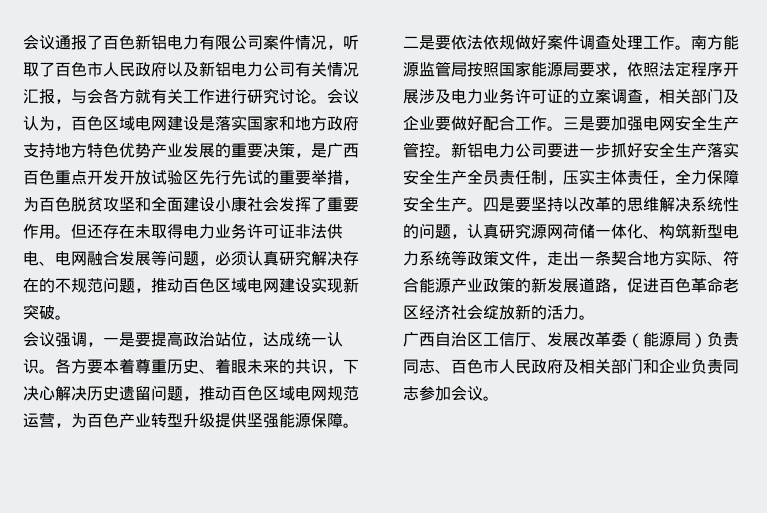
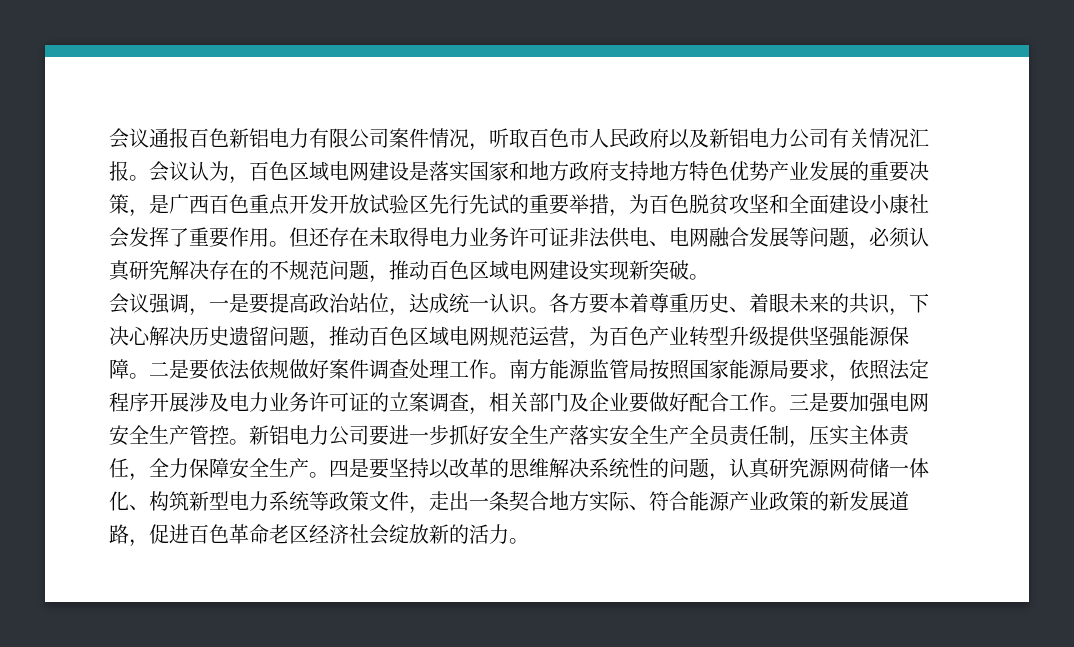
- 会议通报了百色新铝电力有限公司案件情况，听取了百色市人民政府以及新铝电力公司有关情况汇报，与会各方就有关工作进行研究讨论。
+ 会议通报百色新铝电力有限公司案件情况，听取百色市人民政府以及新铝电力公司有关情况汇报。
- 广西自治区工信厅、发展改革委（能源局）负责同志、百色市人民政府及相关部门和企业负责同志参加会议。

